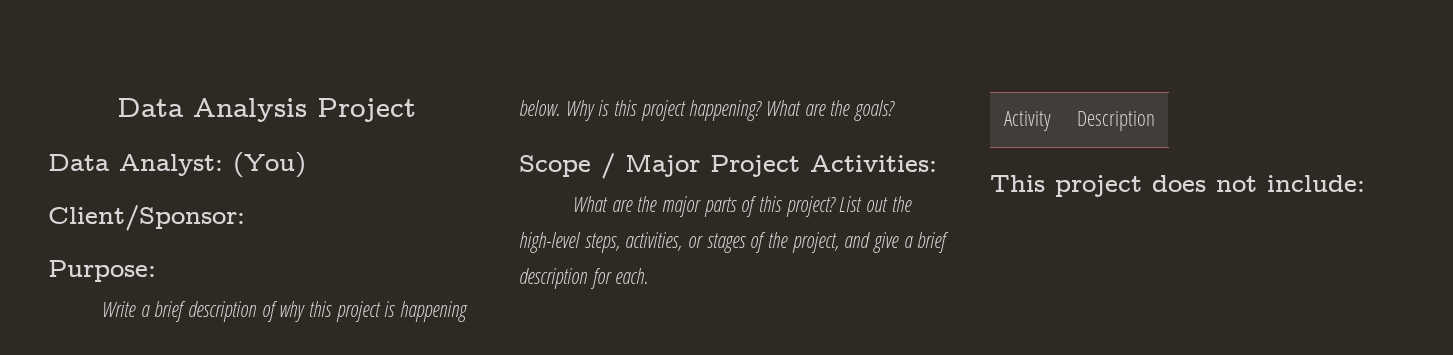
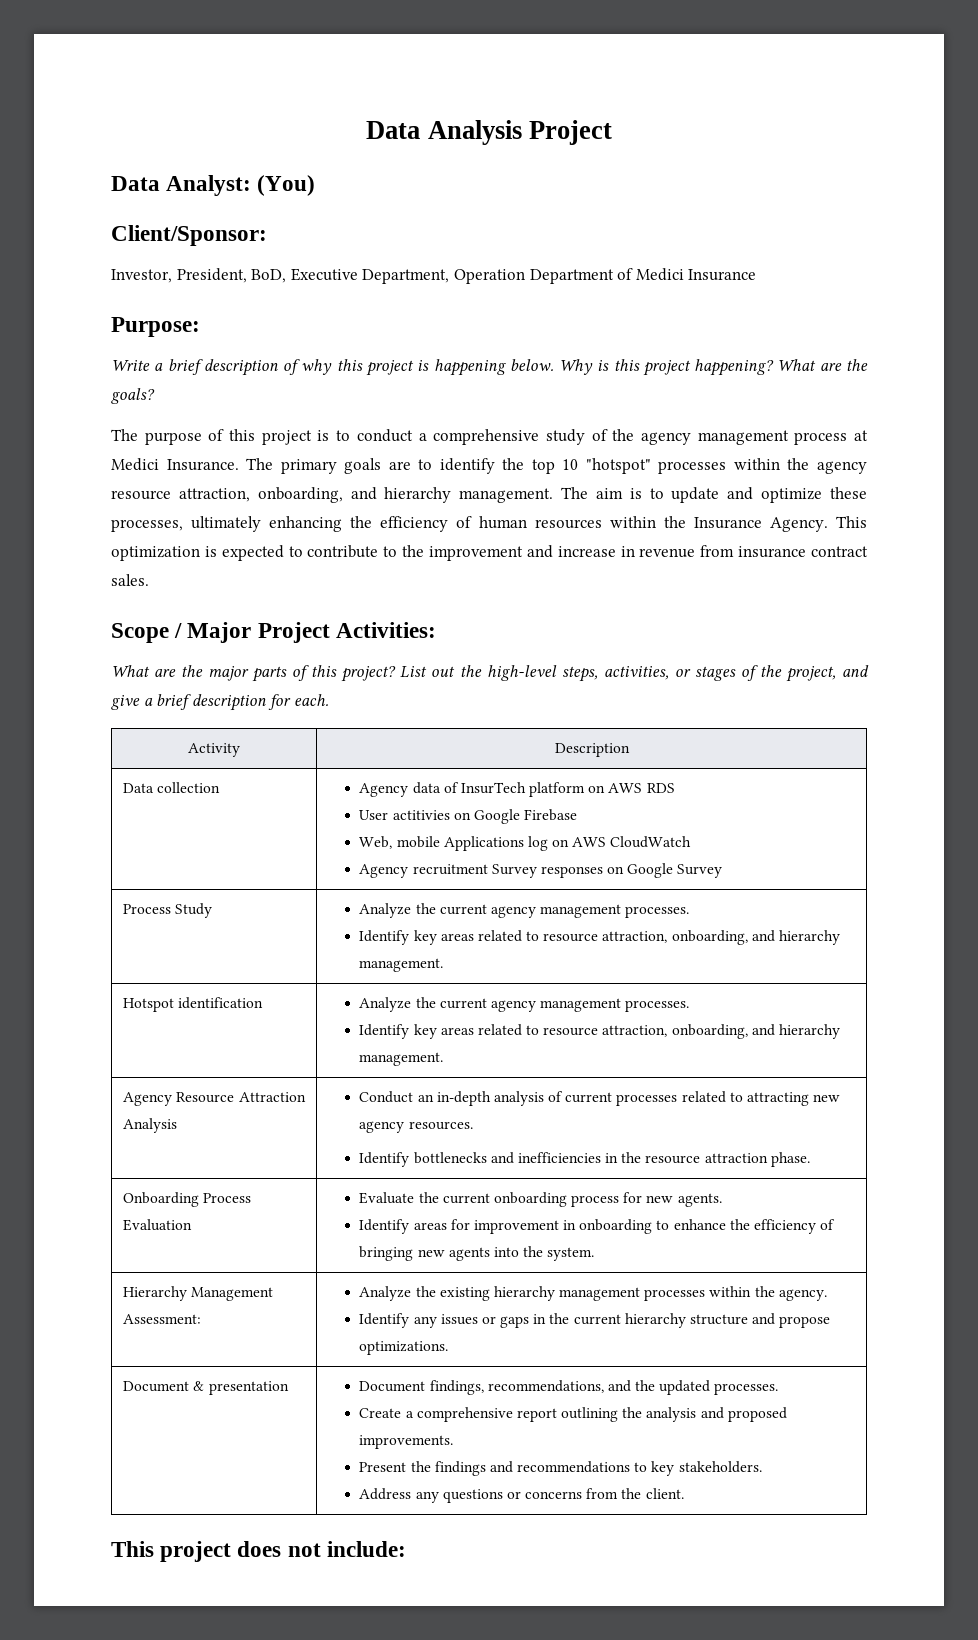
+ Investor, President, BoD, Executive Department, Operation Department of Medici Insurance
+ The purpose of this project is to conduct a comprehensive study of the agency management process at Medici Insurance. The primary goals are to identify the top 10 "hotspot" processes within the agency resource attraction, onboarding, and hierarchy management. The aim is to update and optimize these processes, ultimately enhancing the efficiency of human resources within the Insurance Agency. This optimization is expected to contribute to the improvement and increase in revenue from insurance contract sales.
+ Data collection | Agency data of InsurTech platform on AWS RDS
+ User actitivies on Google Firebase
+ Web, mobile Applications log on AWS CloudWatch
+ Agency recruitment Survey responses on Google Survey
+ Process Study | Analyze the current agency management processes.
+ Identify key areas related to resource attraction, onboarding, and hierarchy management.
+ Hotspot identification | Analyze the current agency management processes.
+ Identify key areas related to resource attraction, onboarding, and hierarchy management.
+ Agency Resource Attraction Analysis | Conduct an in-depth analysis of current processes related to attracting new agency resources.
+ Identify bottlenecks and inefficiencies in the resource attraction phase.
+ Onboarding Process Evaluation | Evaluate the current onboarding process for new agents.
+ Identify areas for improvement in onboarding to enhance the efficiency of bringing new agents into the system.
+ Hierarchy Management Assessment: | Analyze the existing hierarchy management processes within the agency.
+ Identify any issues or gaps in the current hierarchy structure and propose optimizations.
+ Document & presentation | Document findings, recommendations, and the updated processes.
+ Create a comprehensive report outlining the analysis and proposed improvements.
+ Present the findings and recommendations to key stakeholders.
+ Address any questions or concerns from the client.

